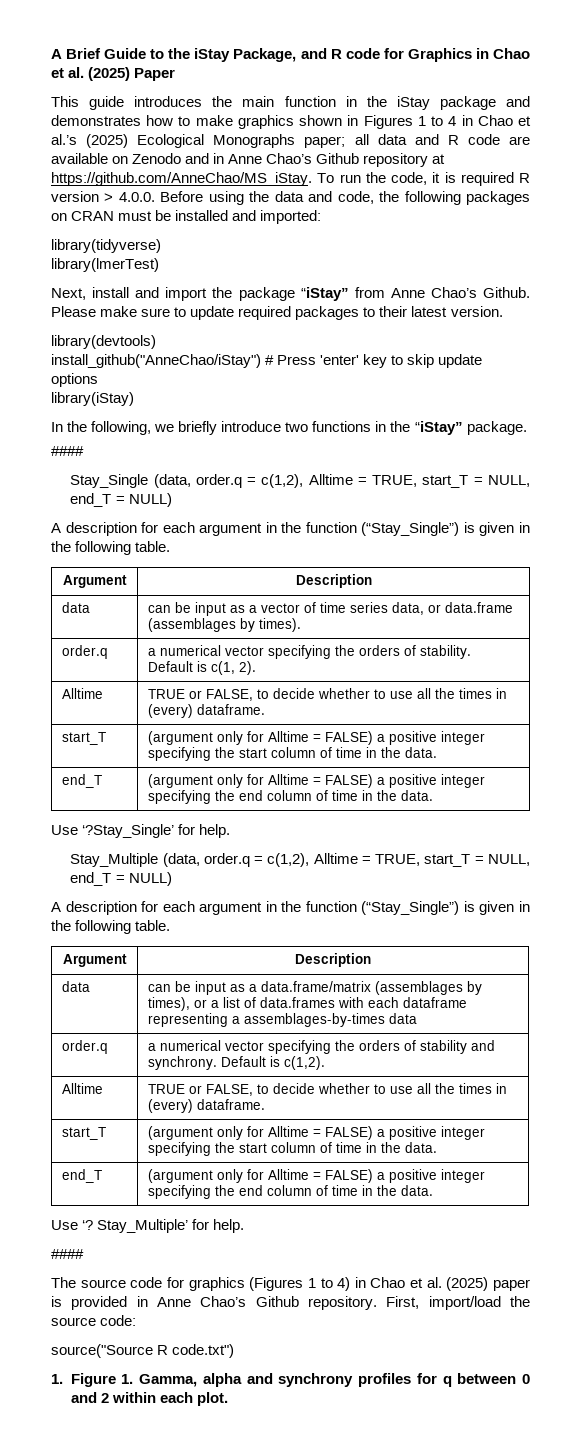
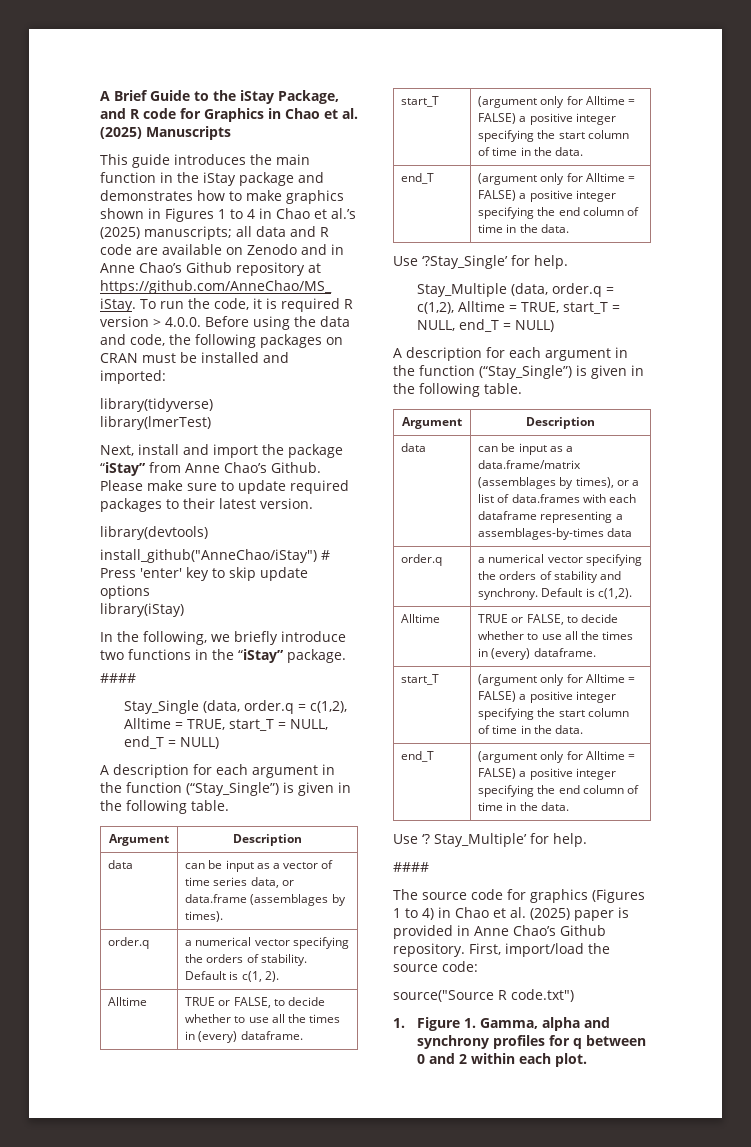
- A Brief Guide to the iStay Package, and R code for Graphics in Chao et al. (2025) Paper
+ A Brief Guide to the iStay Package, and R code for Graphics in Chao et al. (2025) Manuscripts
- This guide introduces the main function in the iStay package and demonstrates how to make graphics shown in Figures 1 to 4 in Chao et al.’s (2025) Ecological Monographs paper;
+ This guide introduces the main function in the iStay package and demonstrates how to make graphics shown in Figures 1 to 4 in Chao et al.’s (2025) manuscripts;

